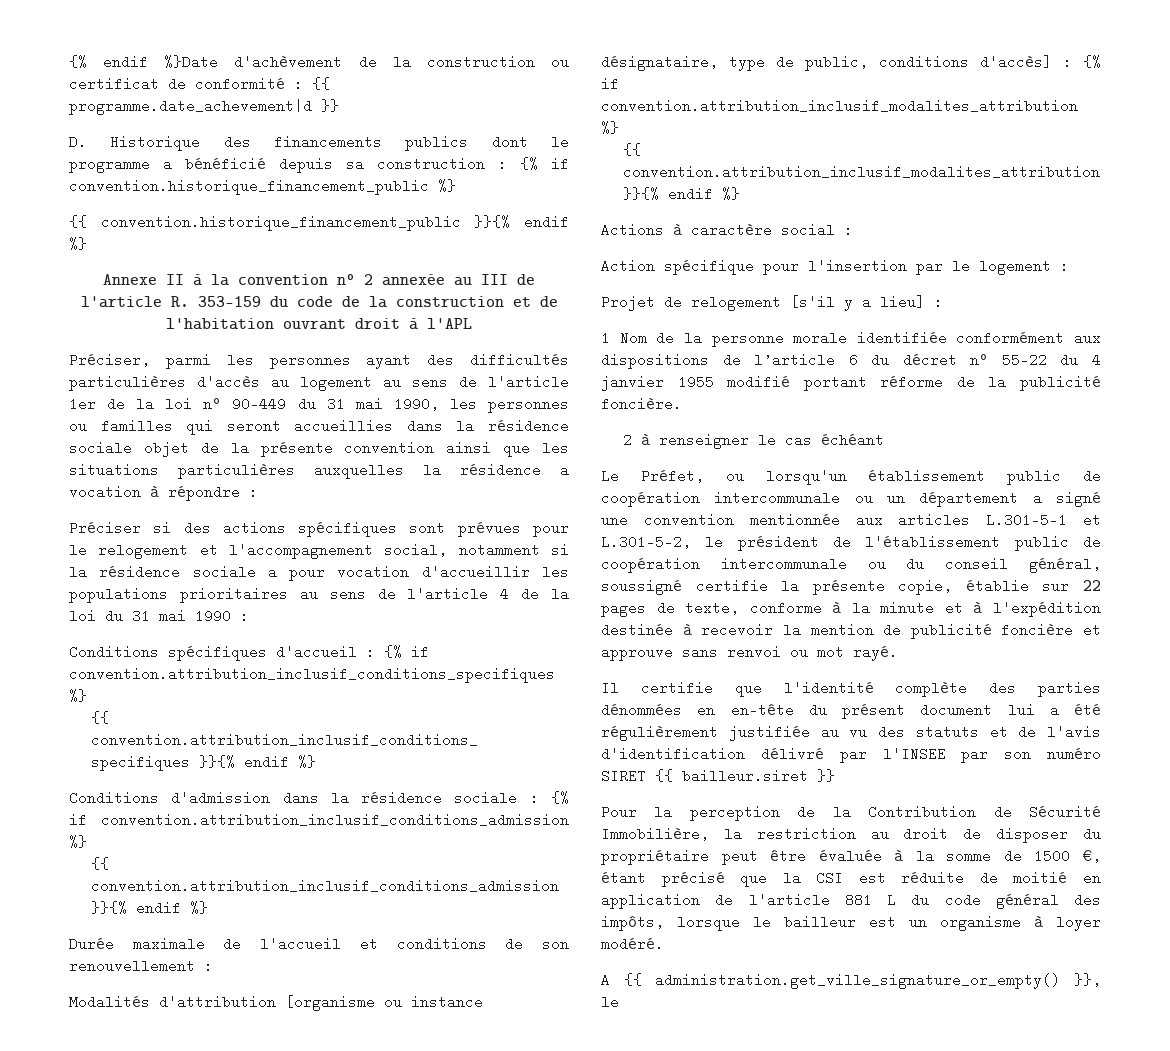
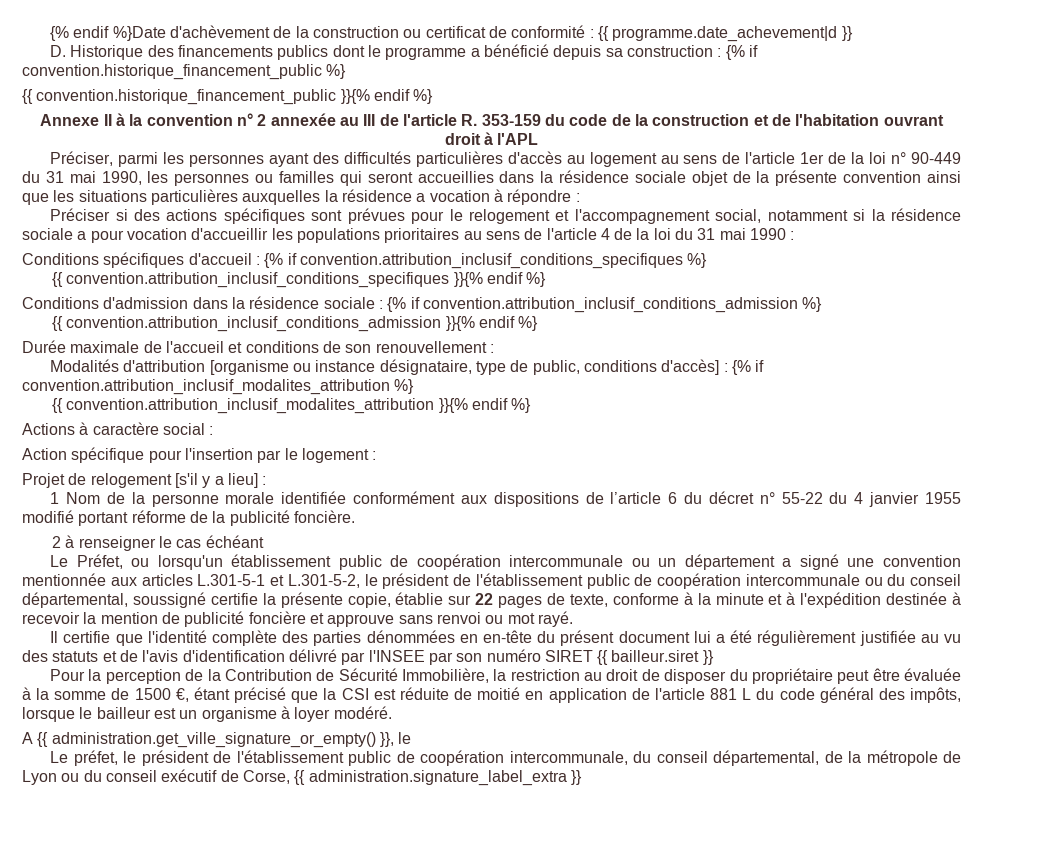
- Le Préfet, ou lorsqu'un établissement public de coopération intercommunale ou un département a signé une convention mentionnée aux articles L.301-5-1 et L.301-5-2, le président de l'établissement public de coopération intercommunale ou du conseil général, soussigné certifie la présente copie, établie sur 22 pages de texte, conforme à la minute et à l'expédition destinée à recevoir la mention de publicité foncière et approuve sans renvoi ou mot rayé.
+ Le Préfet, ou lorsqu'un établissement public de coopération intercommunale ou un département a signé une convention mentionnée aux articles L.301-5-1 et L.301-5-2, le président de l'établissement public de coopération intercommunale ou du conseil départemental, soussigné certifie la présente copie, établie sur 22 pages de texte, conforme à la minute et à l'expédition destinée à recevoir la mention de publicité foncière et approuve sans renvoi ou mot rayé.
+ Le préfet, le président de l'établissement public de coopération intercommunale, du conseil départemental, de la métropole de Lyon ou du conseil exécutif de Corse, {{ administration.signature_label_extra }}

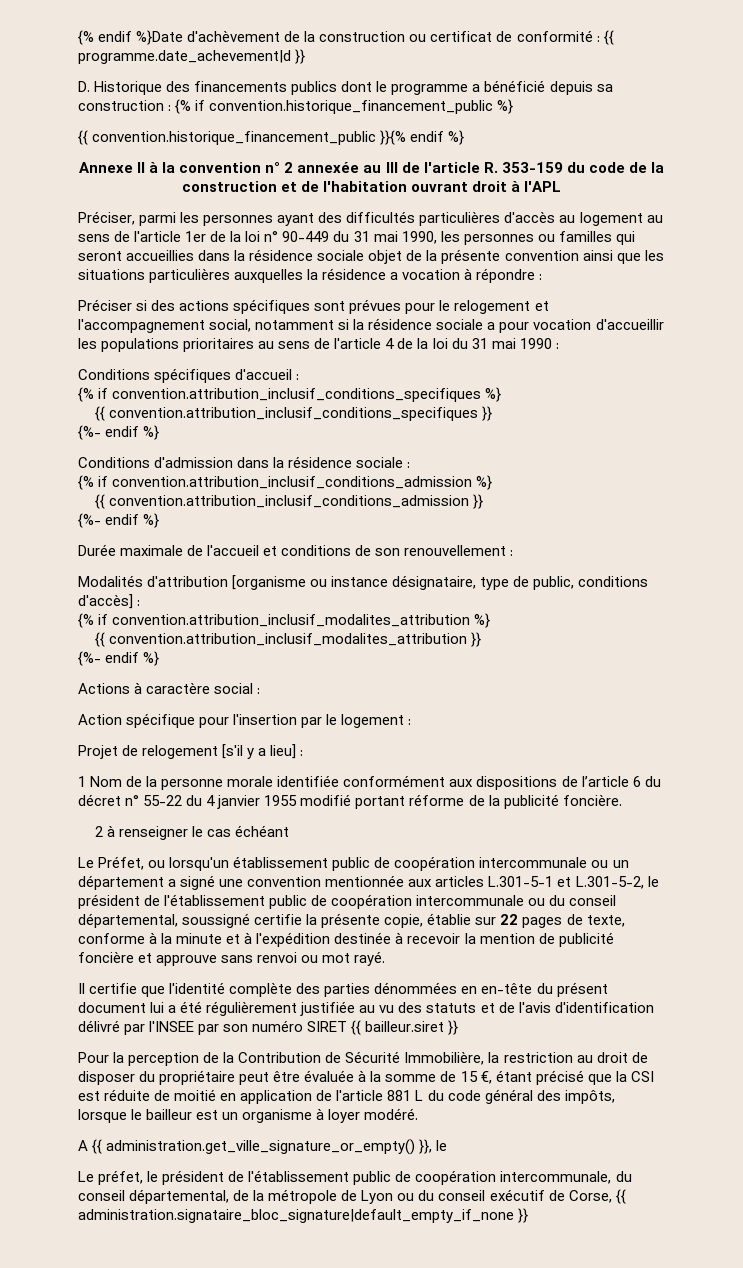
- Conditions spécifiques d'accueil : {% if convention.attribution_inclusif_conditions_specifiques %}
+ Conditions spécifiques d'accueil :
+ {% if convention.attribution_inclusif_conditions_specifiques %}
- {{ convention.attribution_inclusif_conditions_specifiques }}{% endif %}
+ {{ convention.attribution_inclusif_conditions_specifiques }}
+ {%- endif %}
- Conditions d'admission dans la résidence sociale : {% if convention.attribution_inclusif_conditions_admission %}
+ Conditions d'admission dans la résidence sociale :
+ {% if convention.attribution_inclusif_conditions_admission %}
- {{ convention.attribution_inclusif_conditions_admission }}{% endif %}
+ {{ convention.attribution_inclusif_conditions_admission }}
+ {%- endif %}
- Modalités d'attribution [organisme ou instance désignataire, type de public, conditions d'accès] : {% if convention.attribution_inclusif_modalites_attribution %}
+ Modalités d'attribution [organisme ou instance désignataire, type de public, conditions d'accès] :
+ {% if convention.attribution_inclusif_modalites_attribution %}
- {{ convention.attribution_inclusif_modalites_attribution }}{% endif %}
+ {{ convention.attribution_inclusif_modalites_attribution }}
+ {%- endif %}
- Pour la perception de la Contribution de Sécurité Immobilière, la restriction au droit de disposer du propriétaire peut être évaluée à la somme de 1500 €, étant précisé que la CSI est réduite de moitié en application de l'article 881 L du code général des impôts, lorsque le bailleur est un organisme à loyer modéré.
+ Pour la perception de la Contribution de Sécurité Immobilière, la restriction au droit de disposer du propriétaire peut être évaluée à la somme de 15 €, étant précisé que la CSI est réduite de moitié en application de l'article 881 L du code général des impôts, lorsque le bailleur est un organisme à loyer modéré.
- Le préfet, le président de l'établissement public de coopération intercommunale, du conseil départemental, de la métropole de Lyon ou du conseil exécutif de Corse, {{ administration.signature_label_extra }}
+ Le préfet, le président de l'établissement public de coopération intercommunale, du conseil départemental, de la métropole de Lyon ou du conseil exécutif de Corse, {{ administration.signataire_bloc_signature|default_empty_if_none }}

